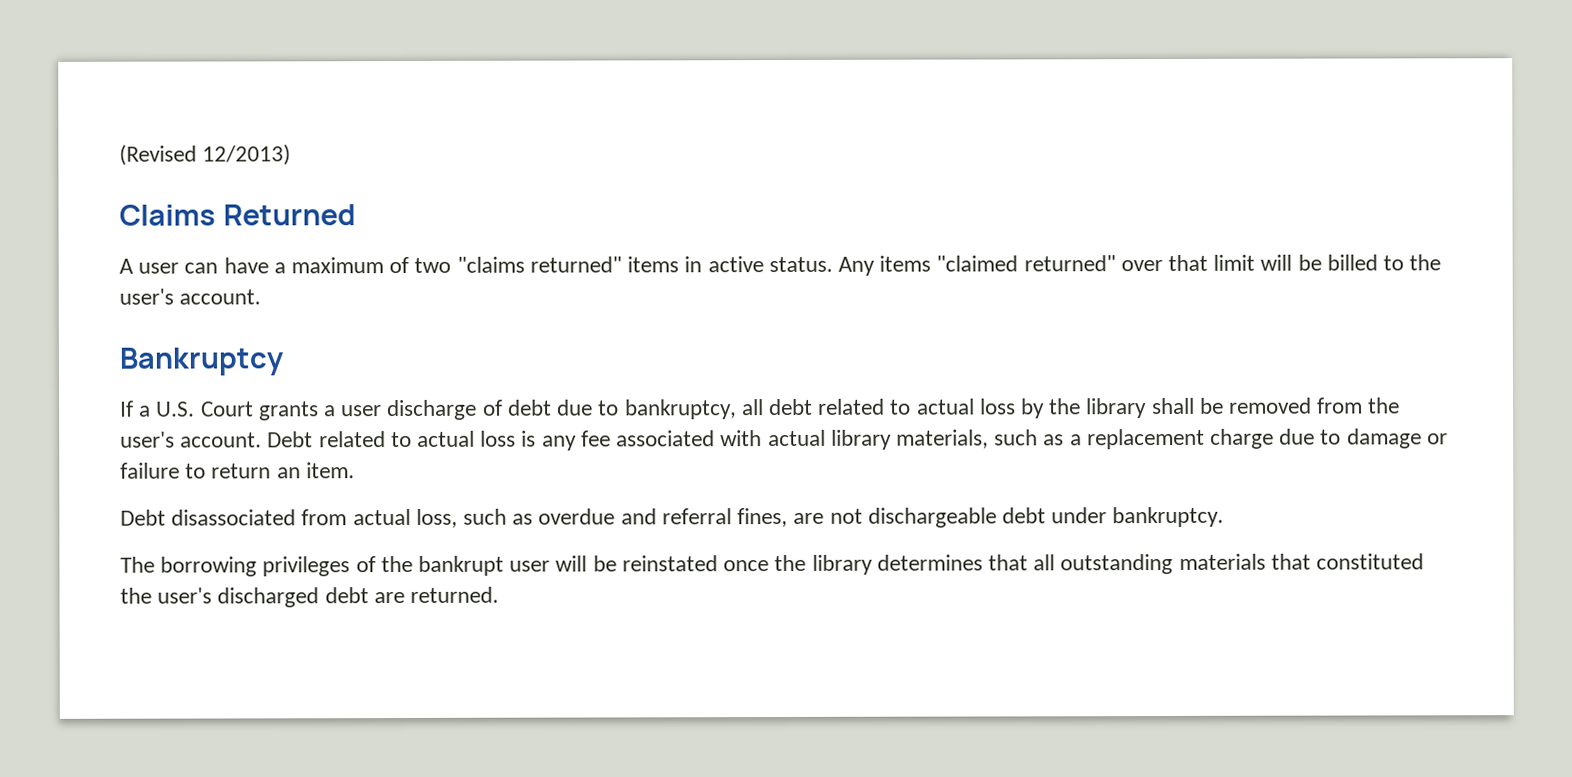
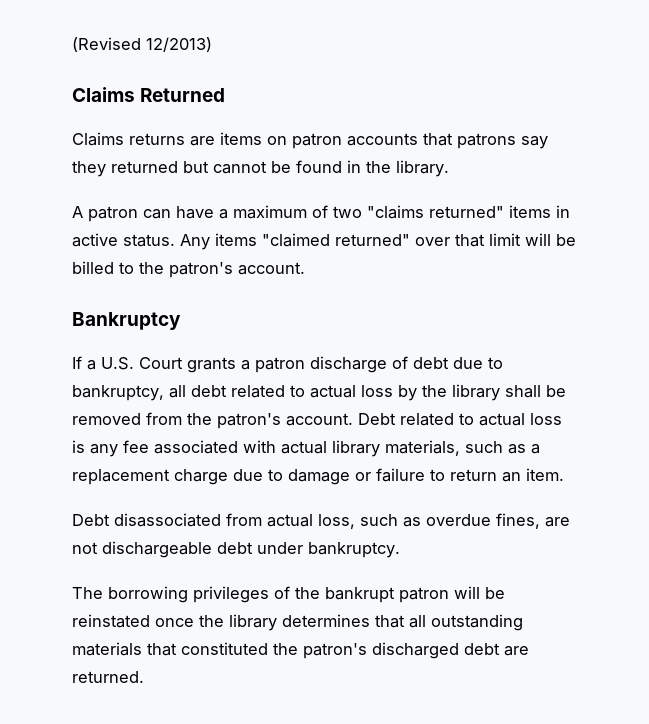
+ Claims returns are items on patron accounts that patrons say they returned but cannot be found in the library.
- A user can have a maximum of two "claims returned" items in active status.
+ A patron can have a maximum of two "claims returned" items in active status.
- Any items "claimed returned" over that limit will be billed to the user's account.
+ Any items "claimed returned" over that limit will be billed to the patron's account.
- If a U.S. Court grants a user discharge of debt due to bankruptcy, all debt related to actual loss by the library shall be removed from the user's account.
+ If a U.S. Court grants a patron discharge of debt due to bankruptcy, all debt related to actual loss by the library shall be removed from the patron's account.
- Debt disassociated from actual loss, such as overdue and referral fines, are not dischargeable debt under bankruptcy.
+ Debt disassociated from actual loss, such as overdue fines, are not dischargeable debt under bankruptcy.
- The borrowing privileges of the bankrupt user will be reinstated once the library determines that all outstanding materials that constituted the user's discharged debt are returned.
+ The borrowing privileges of the bankrupt patron will be reinstated once the library determines that all outstanding materials that constituted the patron's discharged debt are returned.

